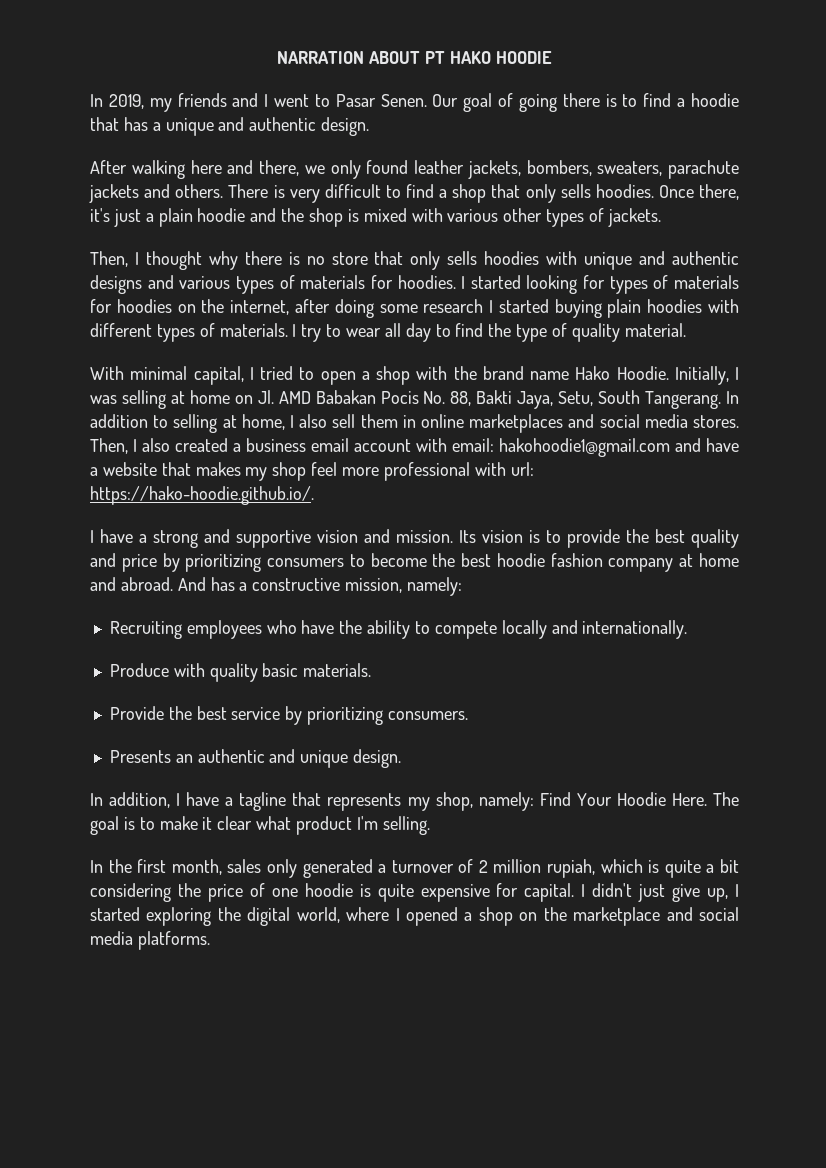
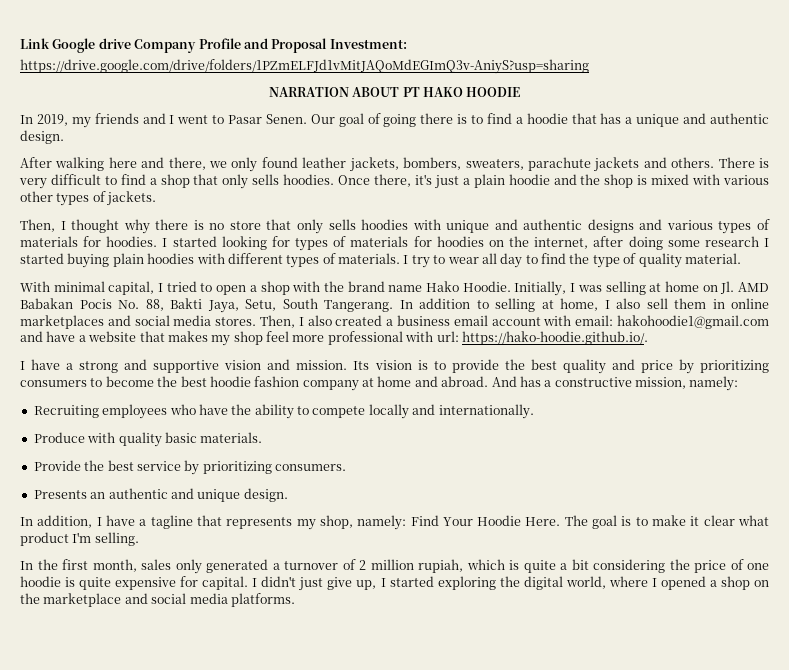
+ Link Google drive Company Profile and Proposal Investment:
+ https://drive.google.com/drive/folders/1PZmELFJd1vMitJAQoMdEGImQ3v-AniyS?usp=sharing

